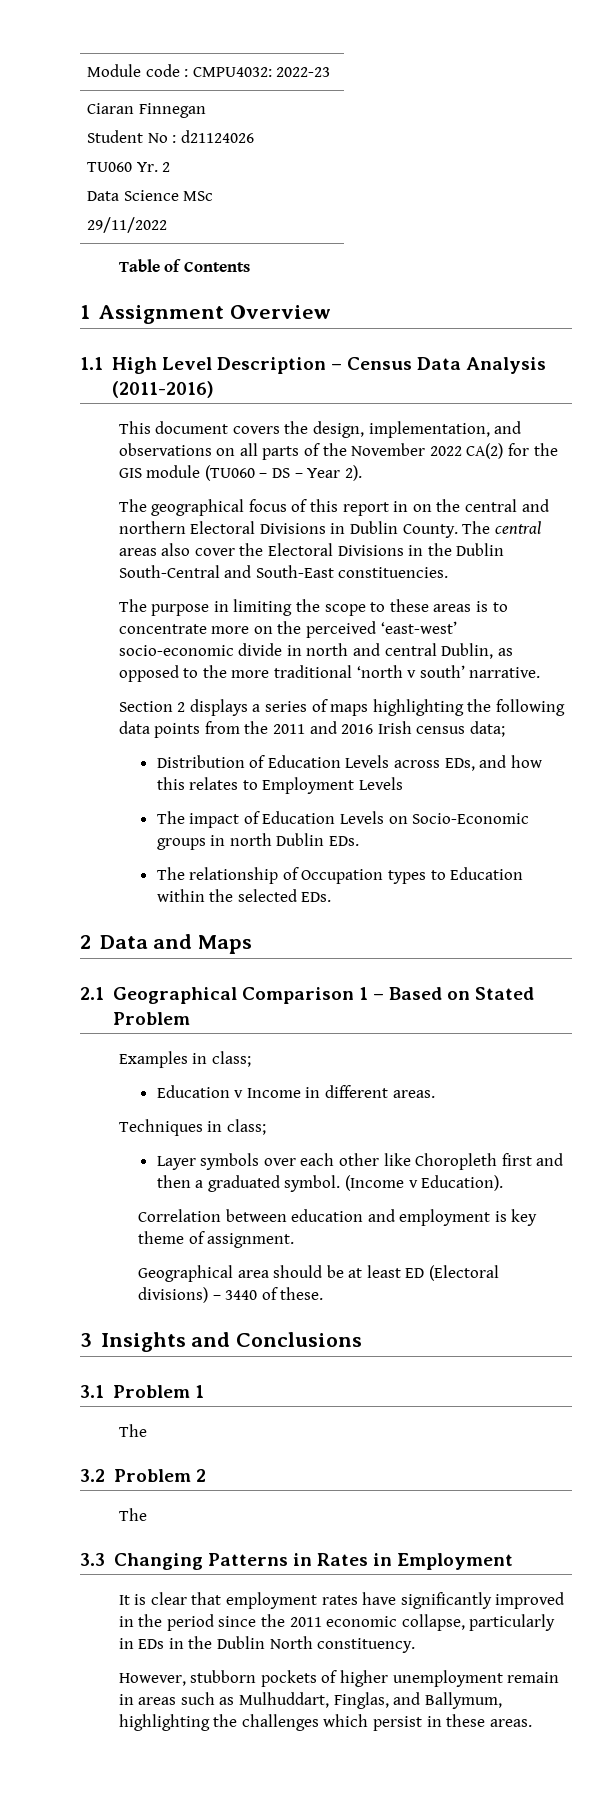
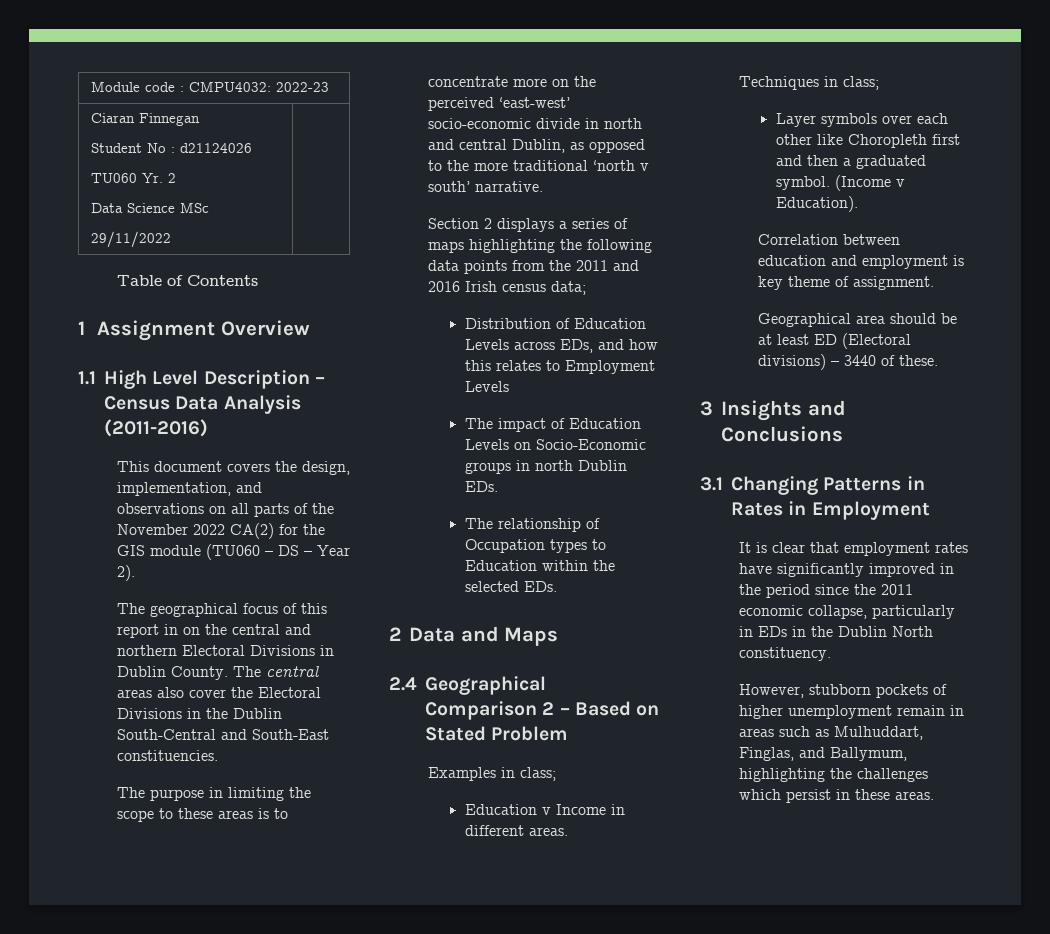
- 2.1 Geographical Comparison 1 – Based on Stated Problem
+ 2.4 Geographical Comparison 2 – Based on Stated Problem
- 3.1 Problem 1
- The
- 3.2 Problem 2
- The
- 3.3 Changing Patterns in Rates in Employment
+ 3.1 Changing Patterns in Rates in Employment

